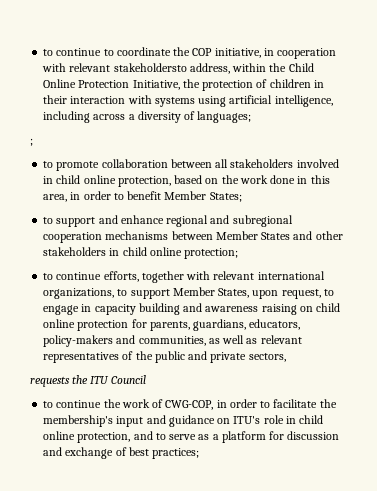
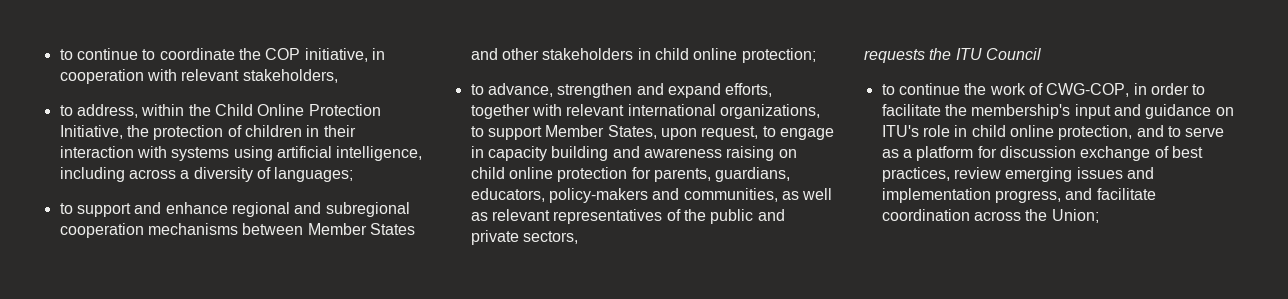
- to continue to coordinate the COP initiative, in cooperation with relevant stakeholdersto address, within the Child Online Protection Initiative, the protection of children in their interaction with systems using artificial intelligence, including across a diversity of languages;
+ to continue to coordinate the COP initiative, in cooperation with relevant stakeholders,
+ to address, within the Child Online Protection Initiative, the protection of children in their interaction with systems using artificial intelligence, including across a diversity of languages;
- ;
- to promote collaboration between all stakeholders involved in child online protection, based on the work done in this area, in order to benefit Member States;
- to continue efforts, together with relevant international organizations, to support Member States, upon request, to engage in capacity building and awareness raising on child online protection for parents, guardians, educators, policy-makers and communities, as well as relevant representatives of the public and private sectors,
+ to advance, strengthen and expand efforts, together with relevant international organizations, to support Member States, upon request, to engage in capacity building and awareness raising on child online protection for parents, guardians, educators, policy-makers and communities, as well as relevant representatives of the public and private sectors,
- to continue the work of CWG-COP, in order to facilitate the membership's input and guidance on ITU's role in child online protection, and to serve as a platform for discussion and exchange of best practices;
+ to continue the work of CWG-COP, in order to facilitate the membership's input and guidance on ITU's role in child online protection, and to serve as a platform for discussion exchange of best practices, review emerging issues and implementation progress, and facilitate coordination across the Union;

